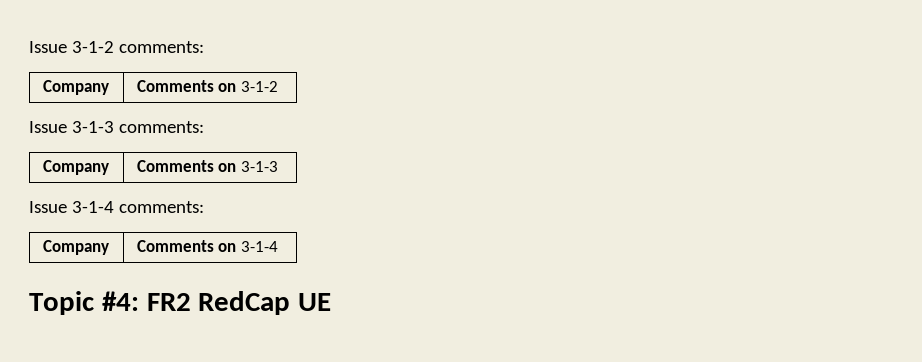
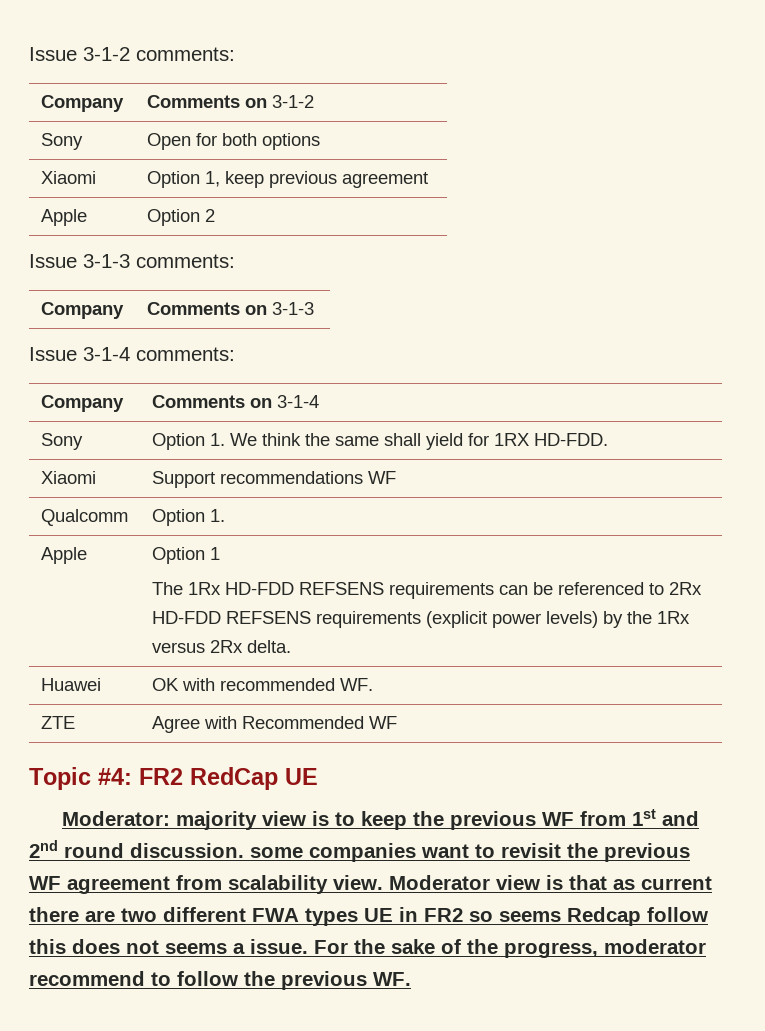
+ Sony | Open for both options
+ Xiaomi | Option 1, keep previous agreement
+ Apple | Option 2
+ Sony | Option 1. We think the same shall yield for 1RX HD-FDD.
+ Xiaomi | Support recommendations WF
+ Qualcomm | Option 1.
+ Apple | Option 1
+ The 1Rx HD-FDD REFSENS requirements can be referenced to 2Rx HD-FDD REFSENS requirements (explicit power levels) by the 1Rx versus 2Rx delta.
+ Huawei | OK with recommended WF.
+ ZTE | Agree with Recommended WF
+ Moderator: majority view is to keep the previous WF from 1st and 2nd round discussion. some companies want to revisit the previous WF agreement from scalability view. Moderator view is that as current there are two different FWA types UE in FR2 so seems Redcap follow this does not seems a issue. For the sake of the progress, moderator recommend to follow the previous WF.

